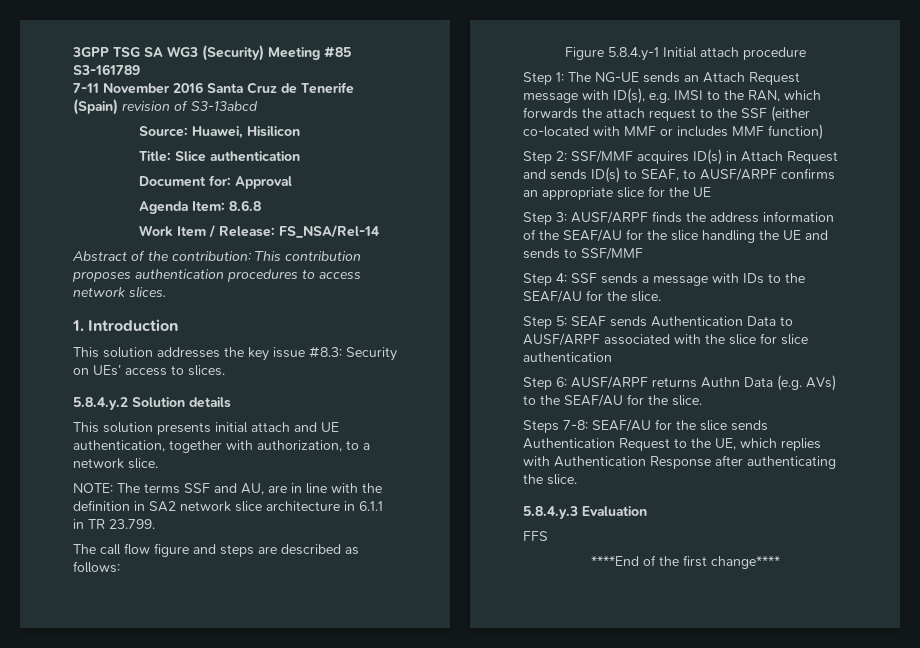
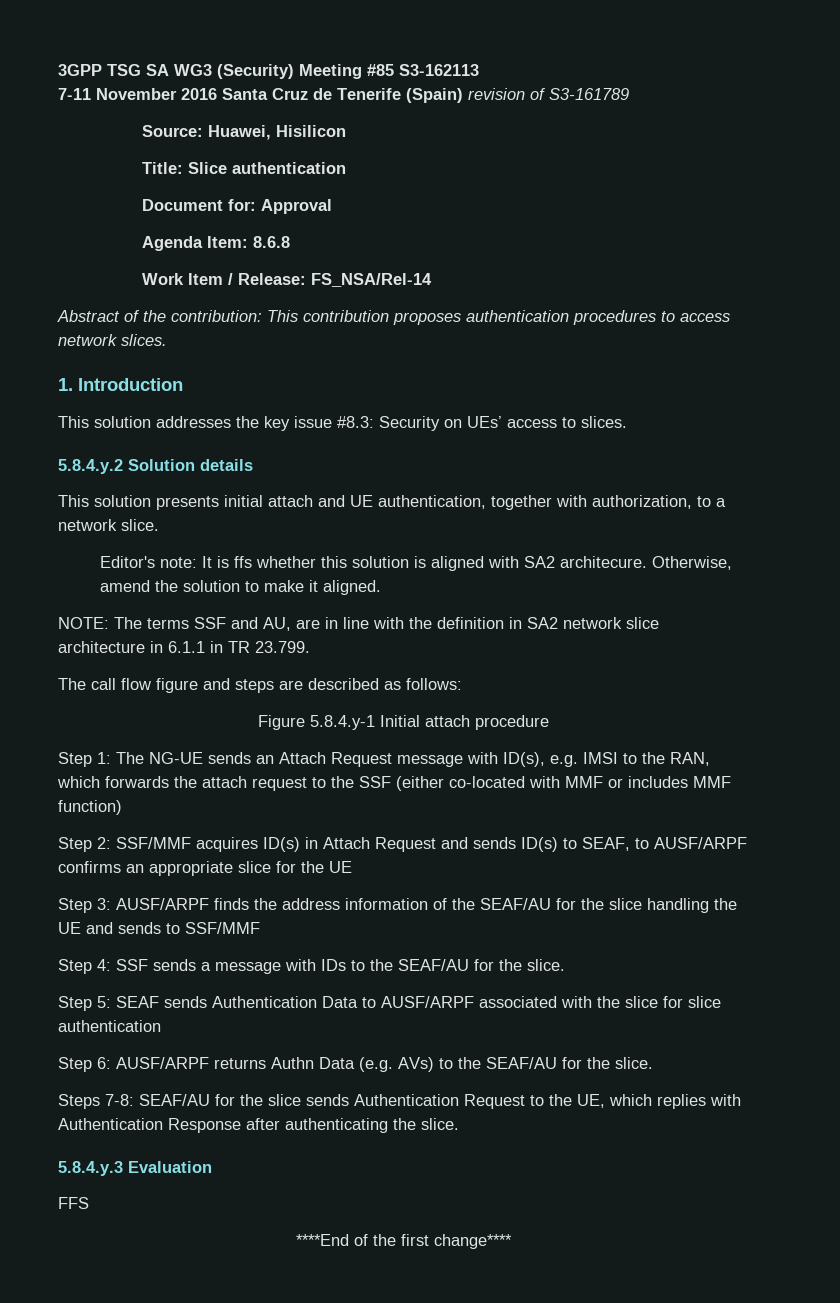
- 3GPP TSG SA WG3 (Security) Meeting #85 S3-161789
+ 3GPP TSG SA WG3 (Security) Meeting #85 S3-162113
- 7-11 November 2016 Santa Cruz de Tenerife (Spain) revision of S3-13abcd
+ 7-11 November 2016 Santa Cruz de Tenerife (Spain) revision of S3-161789
+ Editor's note: It is ffs whether this solution is aligned with SA2 architecure. Otherwise, amend the solution to make it aligned.

